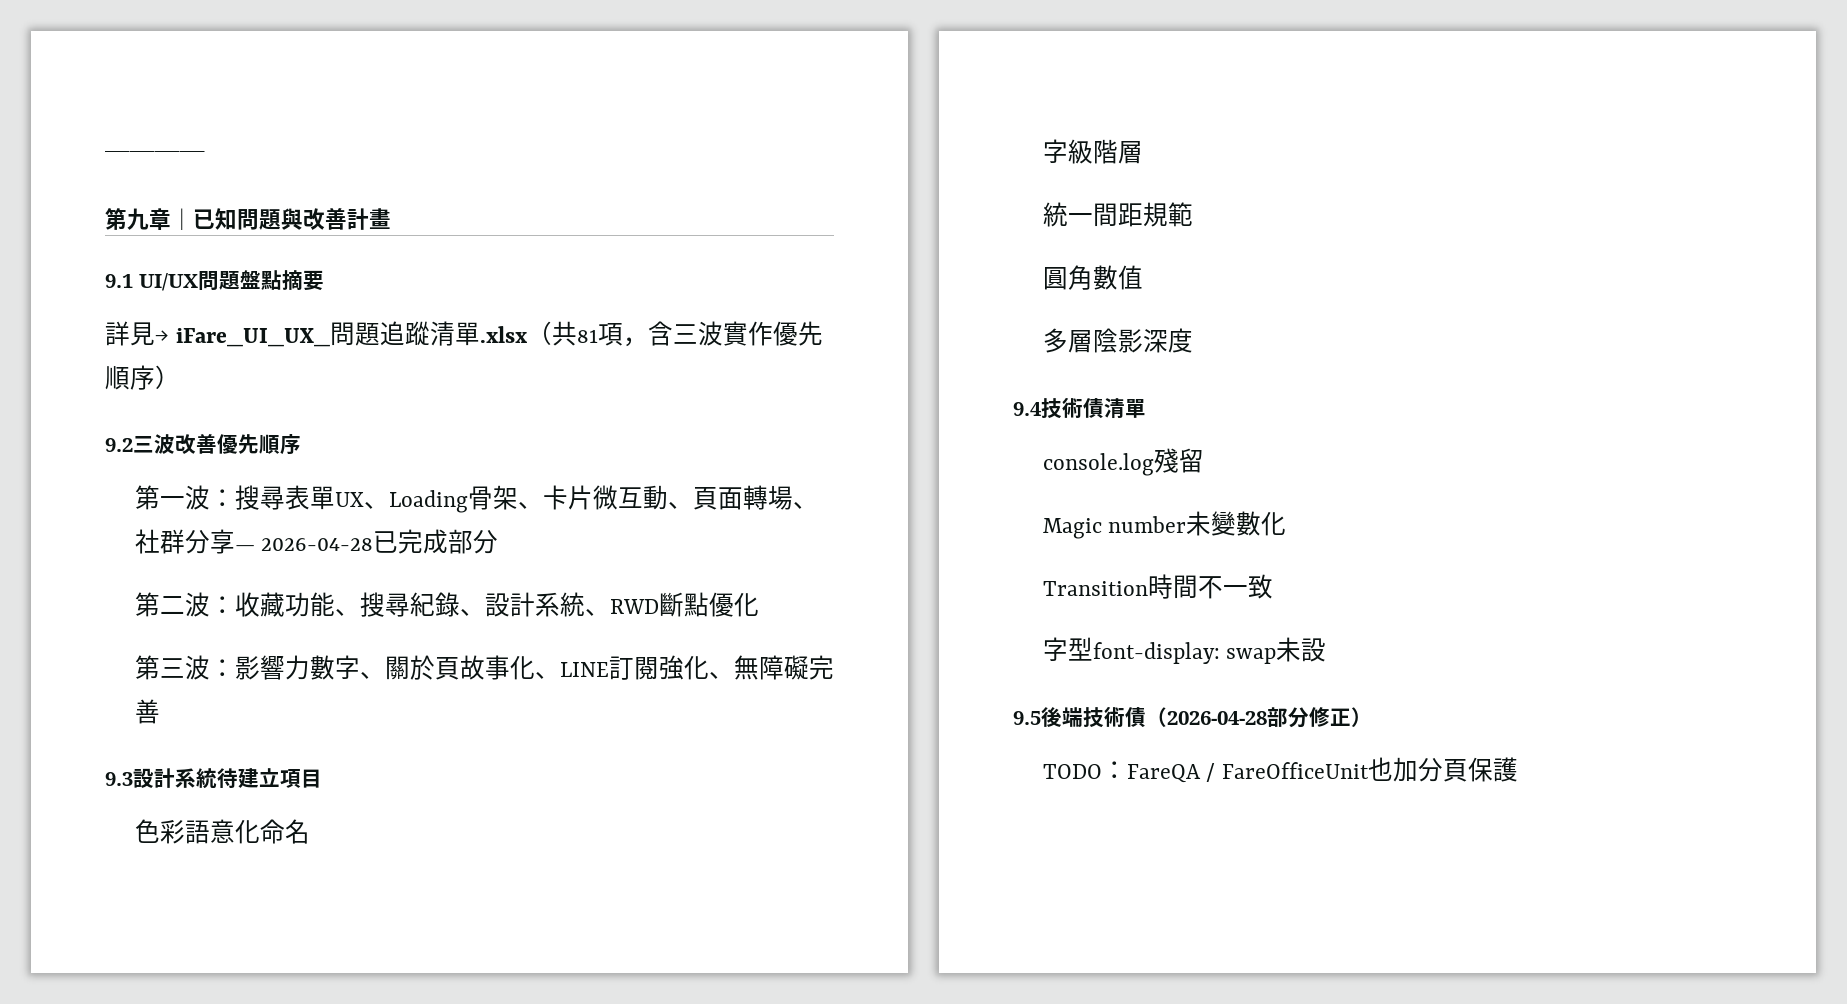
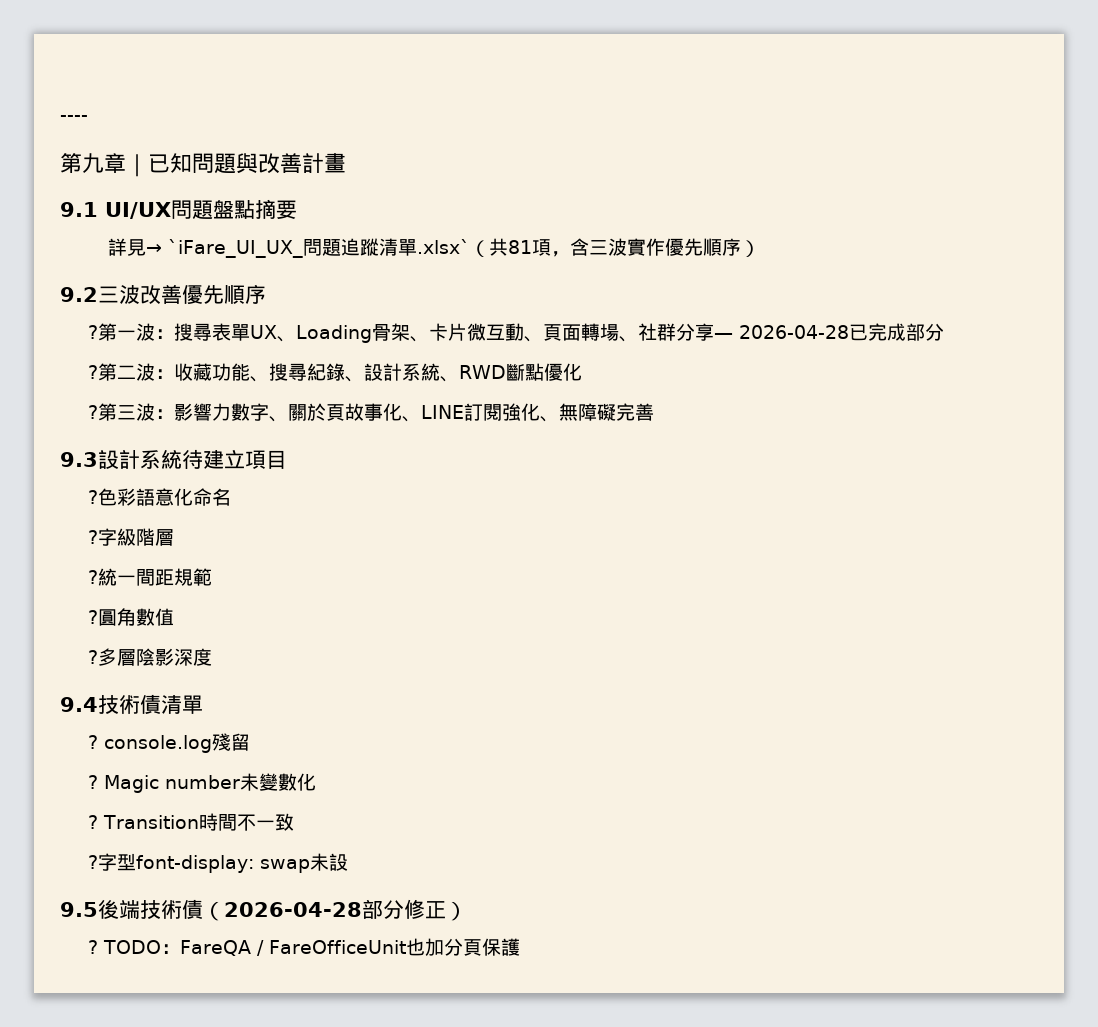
- ────
+ ----
- 詳見→ iFare_UI_UX_問題追蹤清單.xlsx（共81項，含三波實作優先順序）
+ 詳見→ `iFare_UI_UX_問題追蹤清單.xlsx`（共81項，含三波實作優先順序）
  9.2三波改善優先順序
- 第一波：搜尋表單UX、Loading骨架、卡片微互動、頁面轉場、社群分享— 2026-04-28已完成部分
- 第二波：收藏功能、搜尋紀錄、設計系統、RWD斷點優化
- 第三波：影響力數字、關於頁故事化、LINE訂閱強化、無障礙完善
+ ?第一波：搜尋表單UX、Loading骨架、卡片微互動、頁面轉場、社群分享— 2026-04-28已完成部分
+ ?第二波：收藏功能、搜尋紀錄、設計系統、RWD斷點優化
+ ?第三波：影響力數字、關於頁故事化、LINE訂閱強化、無障礙完善
  9.3設計系統待建立項目
- 色彩語意化命名
- 字級階層
- 統一間距規範
- 圓角數值
- 多層陰影深度
+ ?色彩語意化命名
+ ?字級階層
+ ?統一間距規範
+ ?圓角數值
+ ?多層陰影深度
- console.log殘留
- Magic number未變數化
- Transition時間不一致
- 字型font-display: swap未設
+ ? console.log殘留
+ ? Magic number未變數化
+ ? Transition時間不一致
+ ?字型font-display: swap未設
  9.5後端技術債（2026-04-28部分修正）
- TODO：FareQA / FareOfficeUnit也加分頁保護
+ ? TODO：FareQA / FareOfficeUnit也加分頁保護

